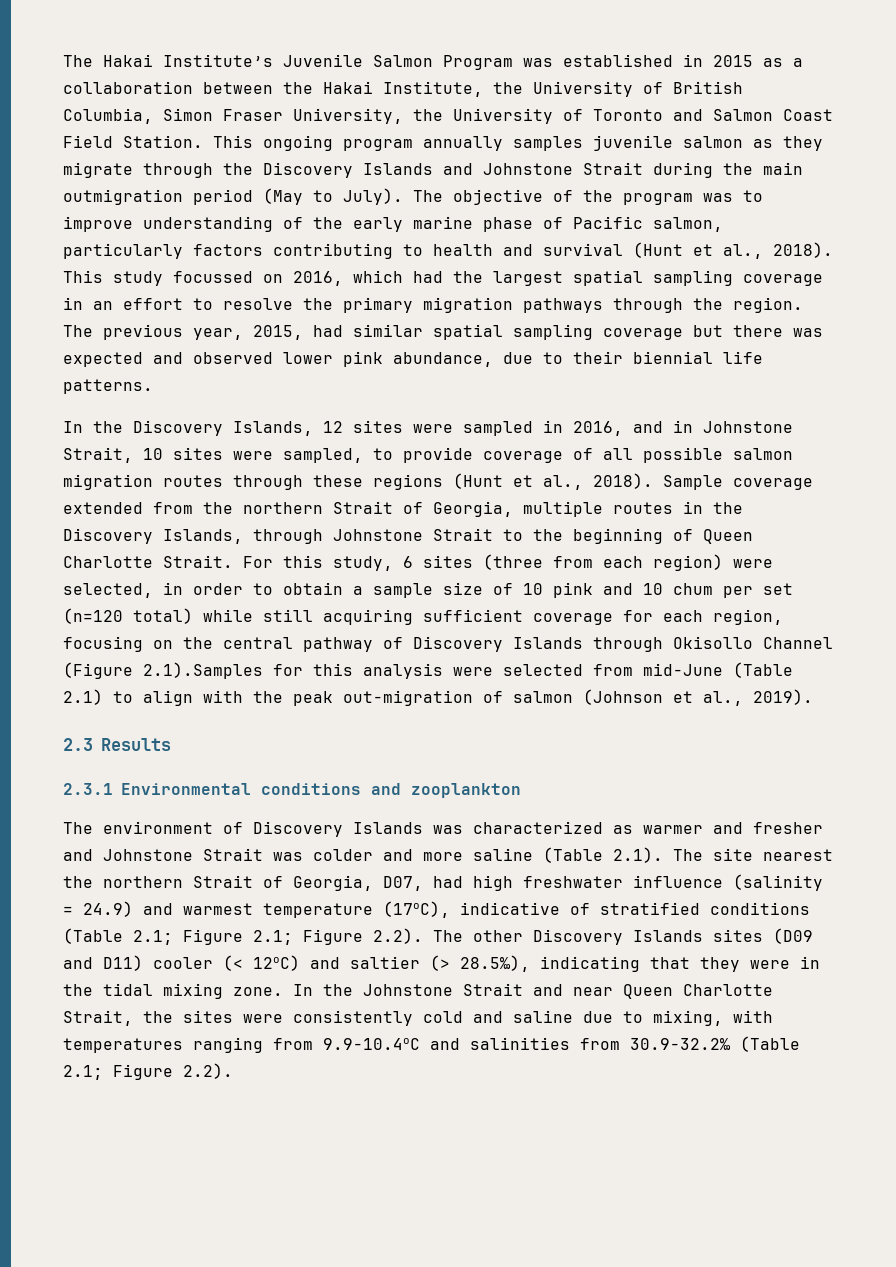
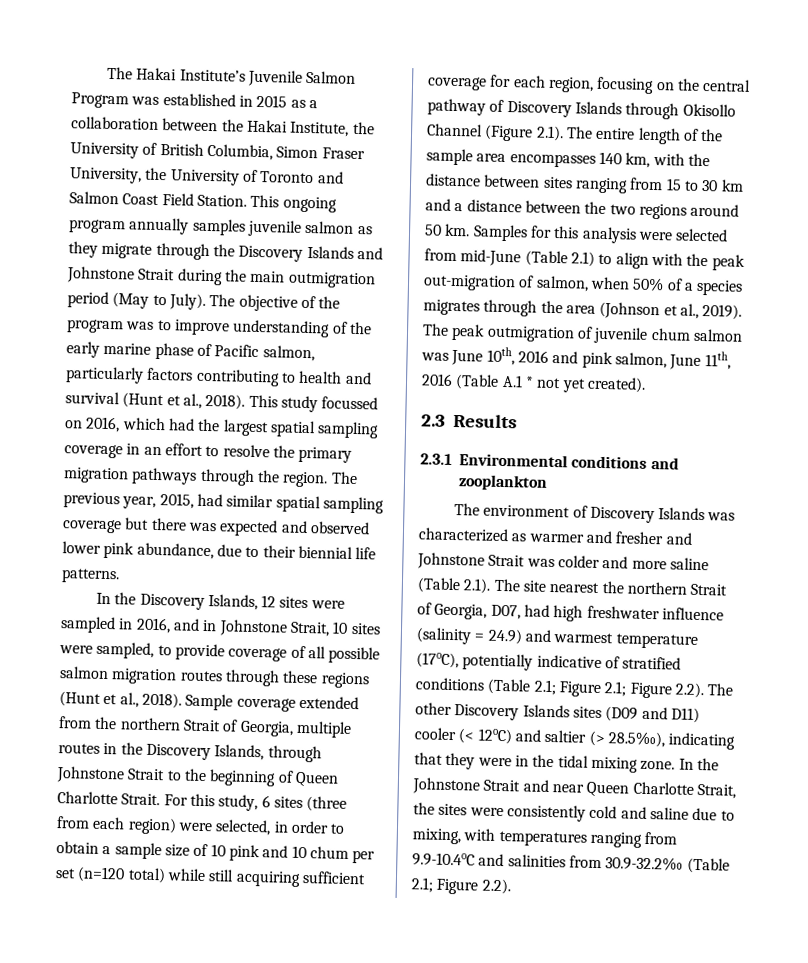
- For this study, 6 sites (three from each region) were selected, in order to obtain a sample size of 10 pink and 10 chum per set (n=120 total) while still acquiring sufficient coverage for each region, focusing on the central pathway of Discovery Islands through Okisollo Channel (Figure 2.1).Samples for this analysis were selected from mid-June (Table 2.1) to align with the peak out-migration of salmon (Johnson et al., 2019).
+ For this study, 6 sites (three from each region) were selected, in order to obtain a sample size of 10 pink and 10 chum per set (n=120 total) while still acquiring sufficient coverage for each region, focusing on the central pathway of Discovery Islands through Okisollo Channel (Figure 2.1). The entire length of the sample area encompasses 140 km, with the distance between sites ranging from 15 to 30 km and a distance between the two regions around 50 km. Samples for this analysis were selected from mid-June (Table 2.1) to align with the peak out-migration of salmon, when 50% of a species migrates through the area (Johnson et al., 2019). The peak outmigration of juvenile chum salmon was June 10th, 2016 and pink salmon, June 11th, 2016 (Table A.1 * not yet created).
- The environment of Discovery Islands was characterized as warmer and fresher and Johnstone Strait was colder and more saline (Table 2.1). The site nearest the northern Strait of Georgia, D07, had high freshwater influence (salinity = 24.9) and warmest temperature (17oC), indicative of stratified conditions (Table 2.1;
+ The environment of Discovery Islands was characterized as warmer and fresher and Johnstone Strait was colder and more saline (Table 2.1). The site nearest the northern Strait of Georgia, D07, had high freshwater influence (salinity = 24.9) and warmest temperature (17oC), potentially indicative of stratified conditions (Table 2.1;

